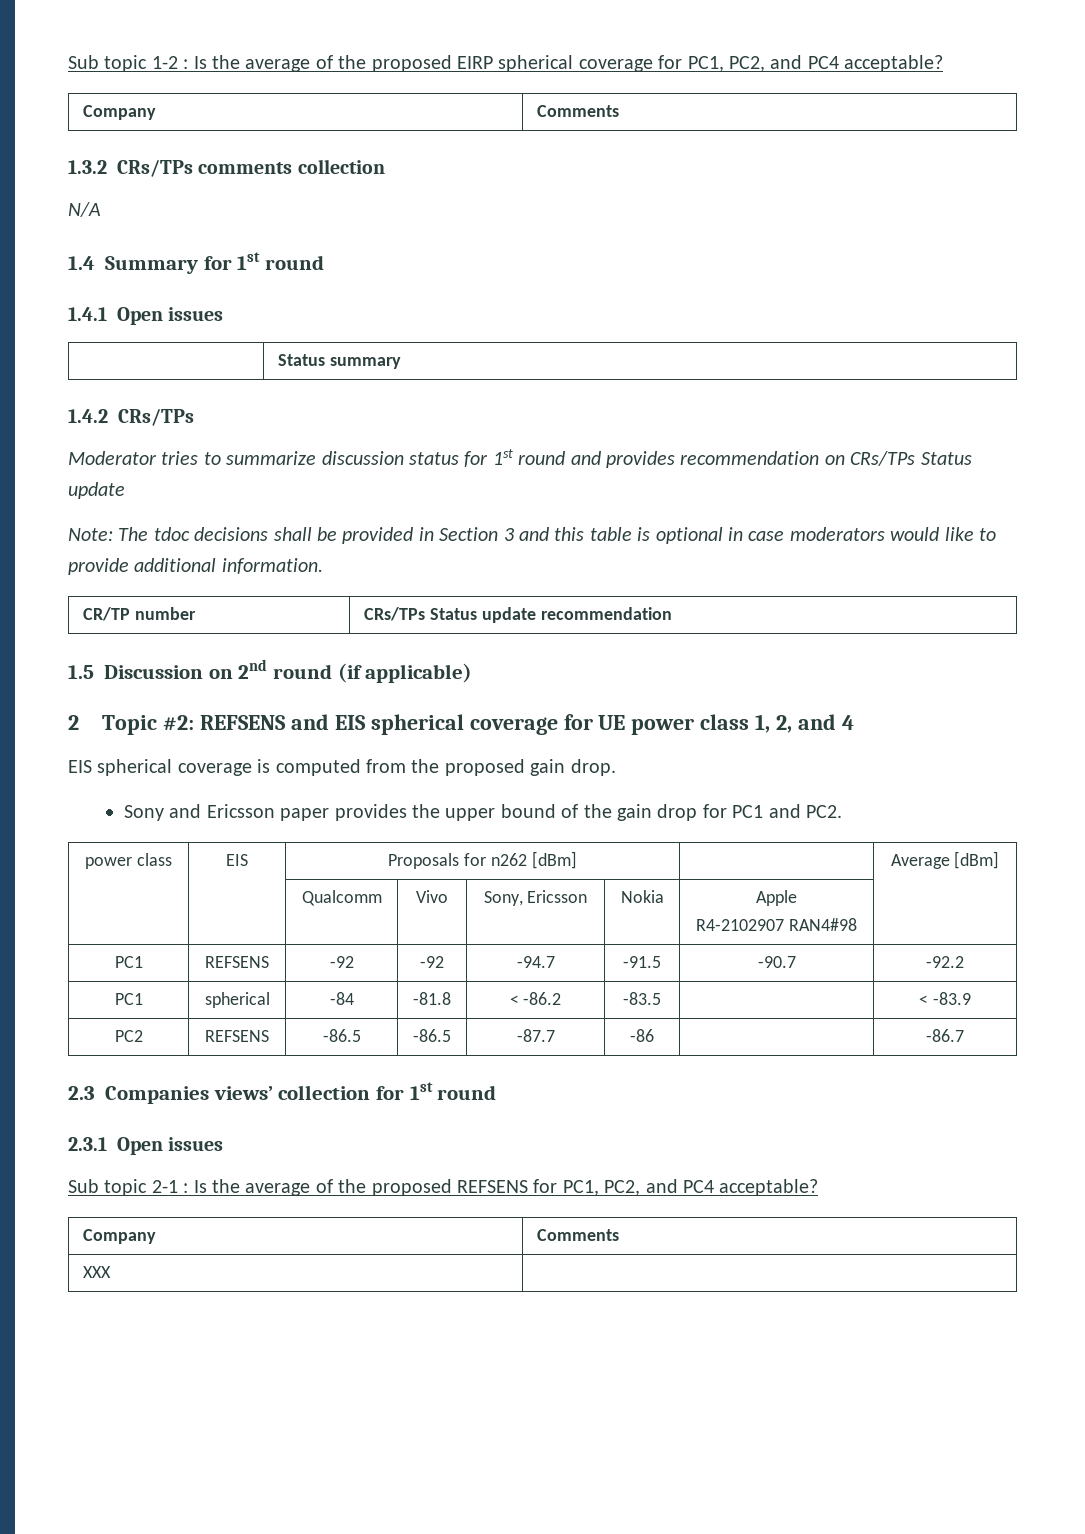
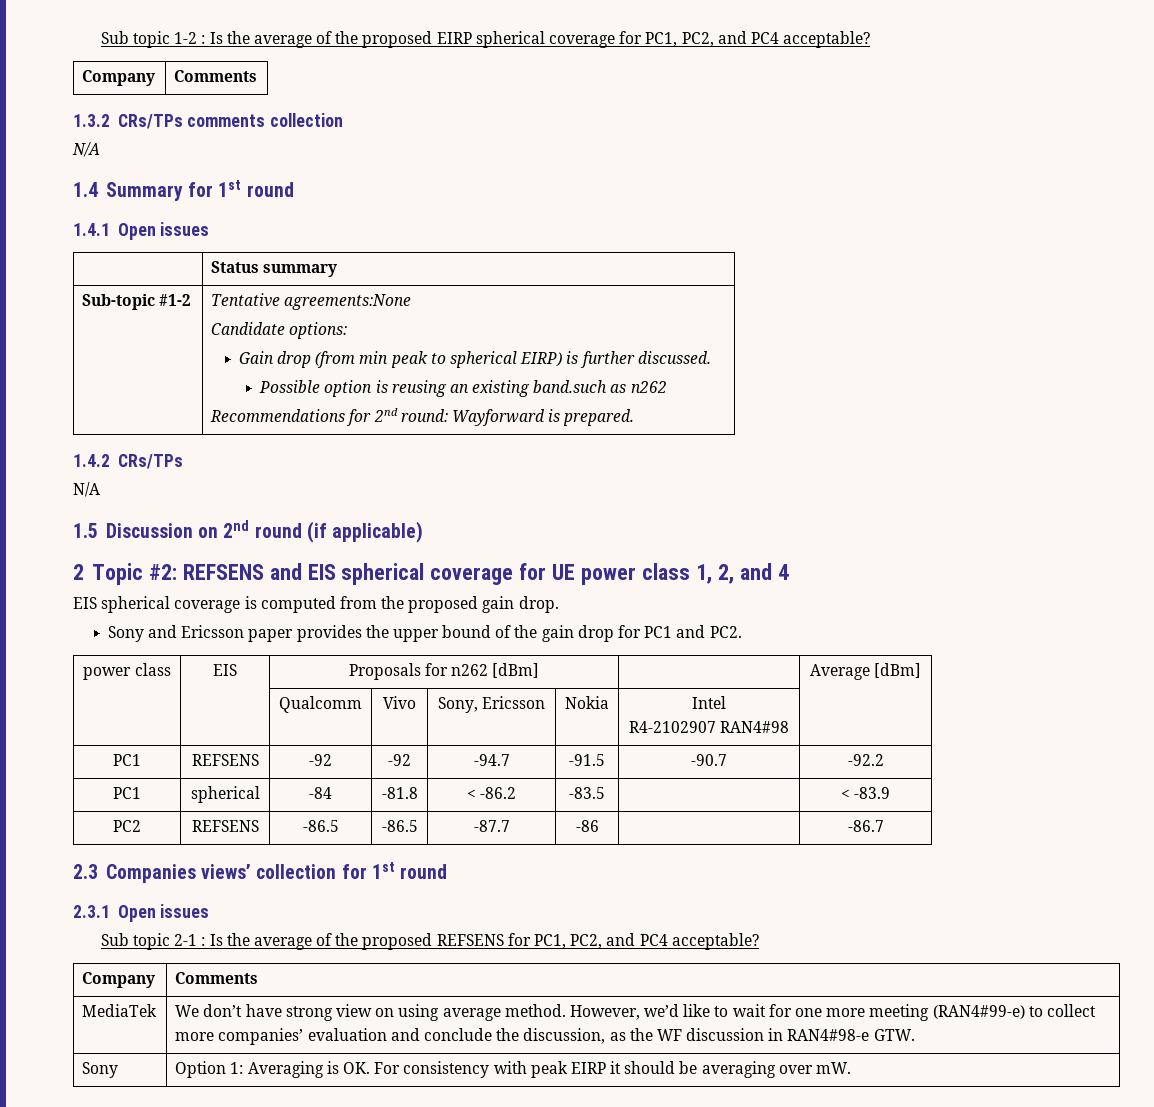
+ Sub-topic #1-2 | Tentative agreements:None
+ Candidate options:
+ Gain drop (from min peak to spherical EIRP) is further discussed.
+ Possible option is reusing an existing band.such as n262
+ Recommendations for 2nd round: Wayforward is prepared.
  1.4.2 CRs/TPs
- Moderator tries to summarize discussion status for 1st round and provides recommendation on CRs/TPs Status update
- Note: The tdoc decisions shall be provided in Section 3 and this table is optional in case moderators would like to provide additional information.
- CR/TP number | CRs/TPs Status update recommendation
+ N/A
- | | Qualcomm | Vivo | Sony, Ericsson | Nokia | Apple
+ | | Qualcomm | Vivo | Sony, Ericsson | Nokia | Intel
- XXX |
+ MediaTek | We don’t have strong view on using average method. However, we’d like to wait for one more meeting (RAN4#99-e) to collect more companies’ evaluation and conclude the discussion, as the WF discussion in RAN4#98-e GTW.
+ Sony | Option 1: Averaging is OK. For consistency with peak EIRP it should be averaging over mW.

